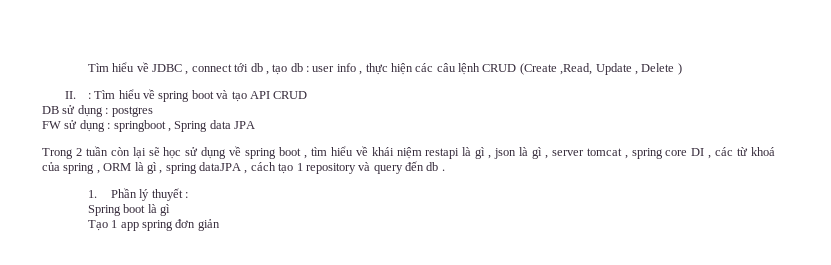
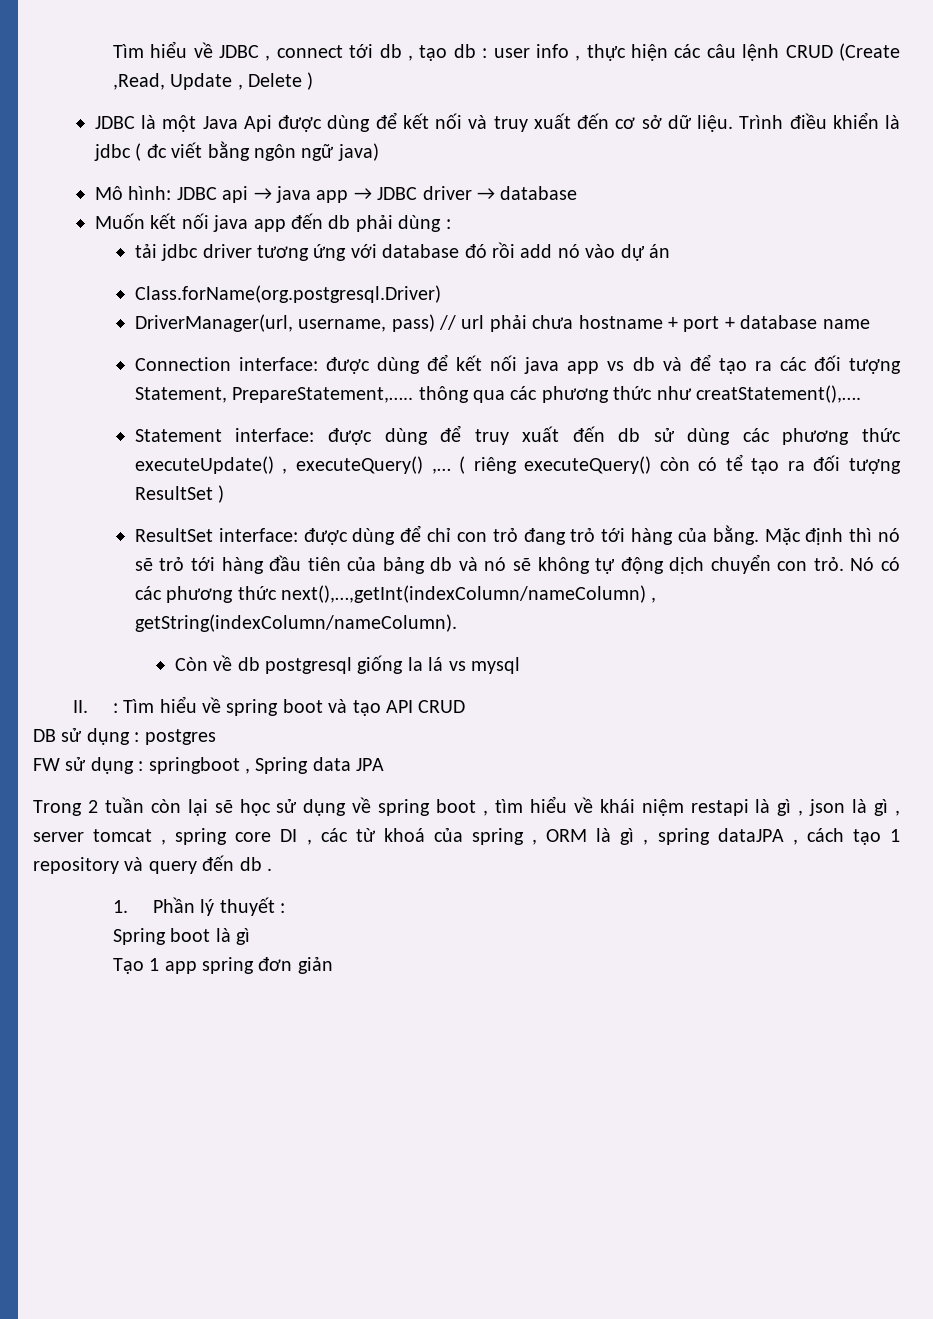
+ JDBC là một Java Api được dùng để kết nối và truy xuất đến cơ sở dữ liệu. Trình điều khiển là jdbc ( đc viết bằng ngôn ngữ java)
+ Mô hình: JDBC api → java app → JDBC driver → database
+ Muốn kết nối java app đến db phải dùng :
+ tải jdbc driver tương ứng với database đó rồi add nó vào dự án
+ Class.forName(org.postgresql.Driver)
+ DriverManager(url, username, pass) // url phải chưa hostname + port + database name
+ Connection interface: được dùng để kết nối java app vs db và để tạo ra các đối tượng Statement, PrepareStatement,….. thông qua các phương thức như creatStatement(),….
+ Statement interface: được dùng để truy xuất đến db sử dùng các phương thức executeUpdate() , executeQuery() ,… ( riêng executeQuery() còn có tể tạo ra đối tượng ResultSet )
+ ResultSet interface: được dùng để chỉ con trỏ đang trỏ tới hàng của bằng. Mặc định thì nó sẽ trỏ tới hàng đầu tiên của bảng db và nó sẽ không tự động dịch chuyển con trỏ. Nó có các phương thức next(),…,getInt(indexColumn/nameColumn) , getString(indexColumn/nameColumn).
+ Còn về db postgresql giống la lá vs mysql

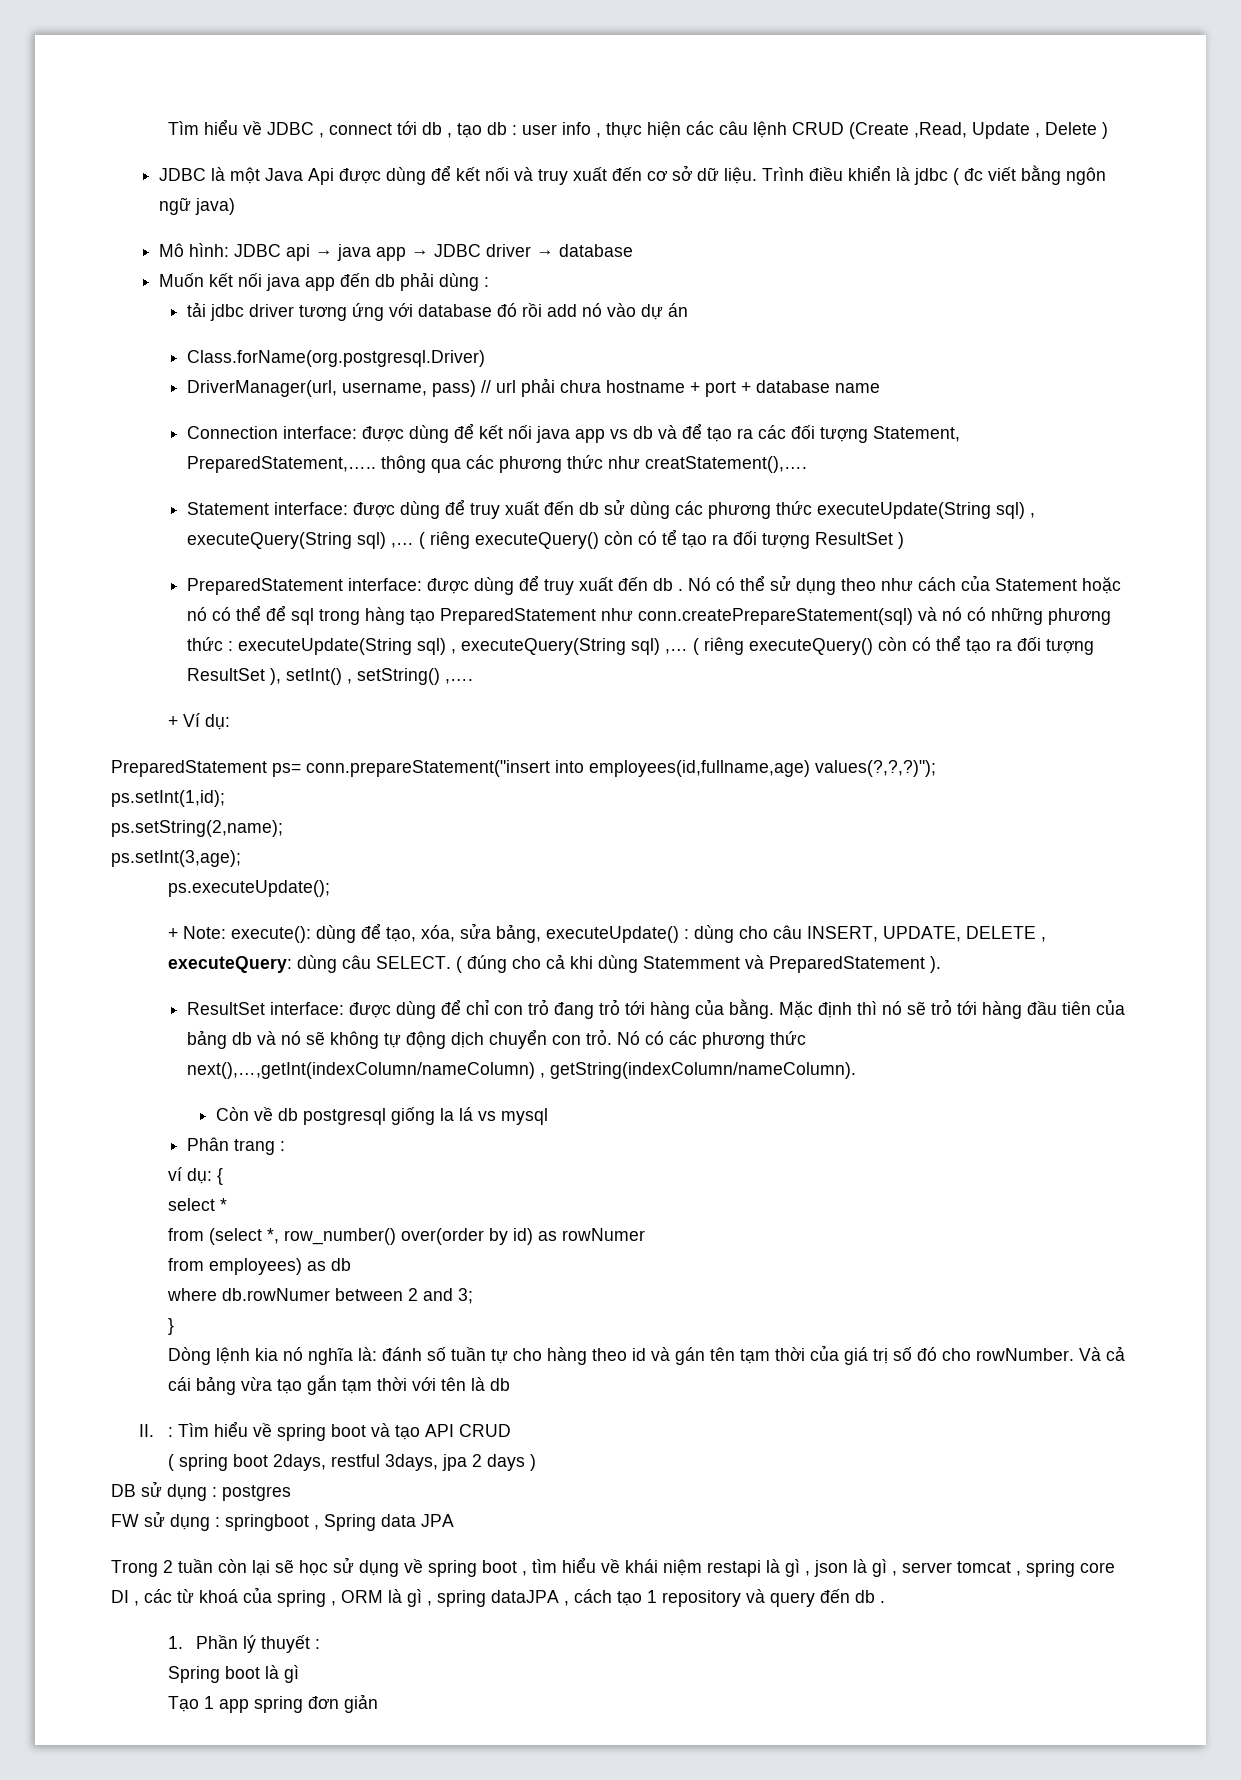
- Connection interface: được dùng để kết nối java app vs db và để tạo ra các đối tượng Statement, PrepareStatement,….. thông qua các phương thức như creatStatement(),….
+ Connection interface: được dùng để kết nối java app vs db và để tạo ra các đối tượng Statement, PreparedStatement,….. thông qua các phương thức như creatStatement(),….
- Statement interface: được dùng để truy xuất đến db sử dùng các phương thức executeUpdate() , executeQuery() ,…
+ Statement interface: được dùng để truy xuất đến db sử dùng các phương thức executeUpdate(String sql) , executeQuery(String sql) ,…
+ PreparedStatement interface: được dùng để truy xuất đến db . Nó có thể sử dụng theo như cách của Statement hoặc nó có thể để sql trong hàng tạo PreparedStatement như conn.createPrepareStatement(sql) và nó có những phương thức : executeUpdate(String sql) , executeQuery(String sql) ,… ( riêng executeQuery() còn có thể tạo ra đối tượng ResultSet ), setInt() , setString() ,….
+ + Ví dụ:
+ PreparedStatement ps= conn.prepareStatement("insert into employees(id,fullname,age) values(?,?,?)");
+ ps.setInt(1,id);
+ ps.setString(2,name);
+ ps.setInt(3,age);
+ ps.executeUpdate();
+ + Note: execute(): dùng để tạo, xóa, sửa bảng, executeUpdate() : dùng cho câu INSERT, UPDATE, DELETE , executeQuery: dùng câu SELECT. ( đúng cho cả khi dùng Statemment và PreparedStatement ).
+ Phân trang :
+ ví dụ: {
+ select *
+ from (select *, row_number() over(order by id) as rowNumer
+ from employees) as db
+ where db.rowNumer between 2 and 3;
+ }
+ Dòng lệnh kia nó nghĩa là: đánh số tuần tự cho hàng theo id và gán tên tạm thời của giá trị số đó cho rowNumber. Và cả cái bảng vừa tạo gắn tạm thời với tên là db
+ ( spring boot 2days, restful 3days, jpa 2 days )

